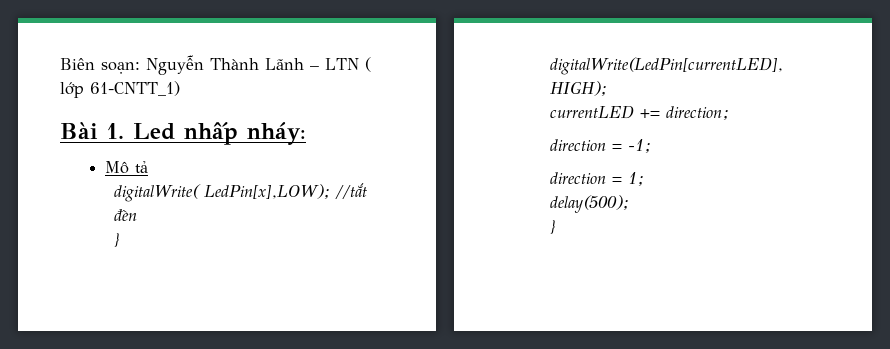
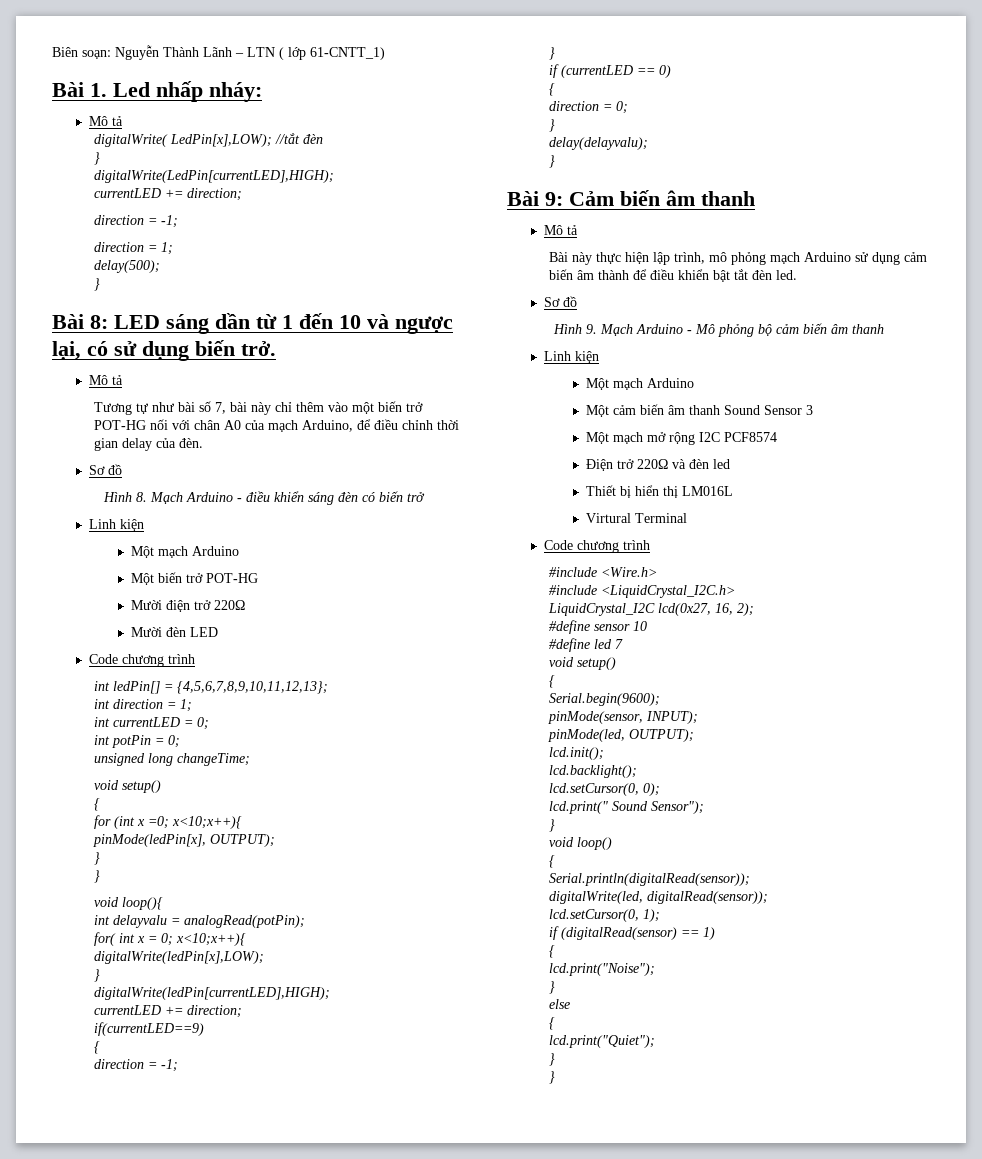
+ Bài 8: LED sáng dần từ 1 đến 10 và ngược lại, có sử dụng biến trở.
+ Mô tả
+ Tương tự như bài số 7, bài này chỉ thêm vào một biến trở POT-HG nối với chân A0 của mạch Arduino, để điều chỉnh thời gian delay của đèn.
+ Sơ đồ
+ Hình 8. Mạch Arduino - điều khiển sáng đèn có biến trở
+ Linh kiện
+ Một mạch Arduino
+ Một biến trở POT-HG
+ Mười điện trở 220Ω
+ Mười đèn LED
+ Code chương trình
+ int ledPin[] = {4,5,6,7,8,9,10,11,12,13};
+ int direction = 1;
+ int currentLED = 0;
+ int potPin = 0;
+ unsigned long changeTime;
+ void setup()
+ {
+ for (int x =0; x<10;x++){
+ pinMode(ledPin[x], OUTPUT);
+ }
+ }
+ void loop(){
+ int delayvalu = analogRead(potPin);
+ for( int x = 0; x<10;x++){
+ digitalWrite(ledPin[x],LOW);
+ }
+ digitalWrite(ledPin[currentLED],HIGH);
+ currentLED += direction;
+ if(currentLED==9)
+ {
+ direction = -1;
+ }
+ if (currentLED == 0)
+ {
+ direction = 0;
+ }
+ delay(delayvalu);
+ }
+ Bài 9: Cảm biến âm thanh
+ Mô tả
+ Bài này thực hiện lập trình, mô phỏng mạch Arduino sử dụng cảm biến âm thành để điều khiển bật tắt đèn led.
+ Sơ đồ
+ Hình 9. Mạch Arduino - Mô phỏng bộ cảm biến âm thanh
+ Linh kiện
+ Một mạch Arduino
+ Một cảm biến âm thanh Sound Sensor 3
+ Một mạch mở rộng I2C PCF8574
+ Điện trở 220Ω và đèn led
+ Thiết bị hiển thị LM016L
+ Virtural Terminal
+ Code chương trình
+ #include <Wire.h>
+ #include <LiquidCrystal_I2C.h>
+ LiquidCrystal_I2C lcd(0x27, 16, 2);
+ #define sensor 10
+ #define led 7
+ void setup()
+ {
+ Serial.begin(9600);
+ pinMode(sensor, INPUT);
+ pinMode(led, OUTPUT);
+ lcd.init();
+ lcd.backlight();
+ lcd.setCursor(0, 0);
+ lcd.print(" Sound Sensor");
+ }
+ void loop()
+ {
+ Serial.println(digitalRead(sensor));
+ digitalWrite(led, digitalRead(sensor));
+ lcd.setCursor(0, 1);
+ if (digitalRead(sensor) == 1)
+ {
+ lcd.print("Noise");
+ }
+ else
+ {
+ lcd.print("Quiet");
+ }
+ }

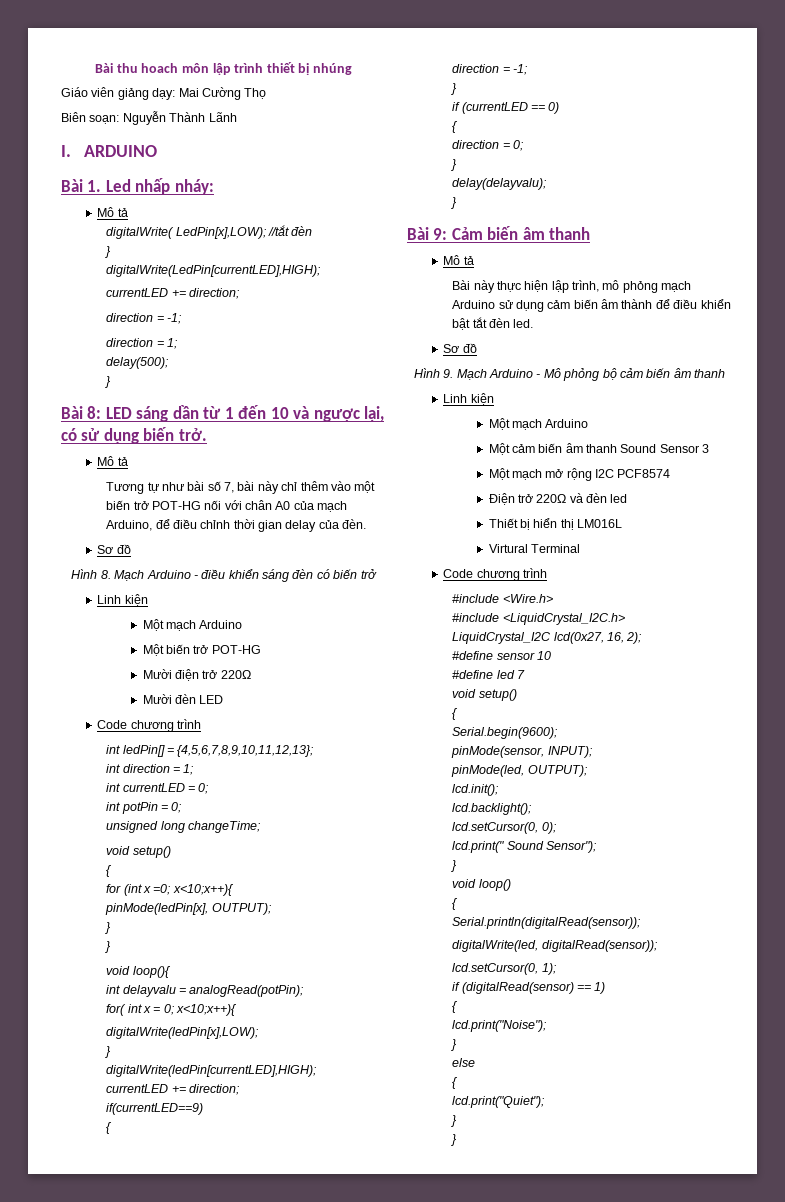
+ Bài thu hoach môn lập trình thiết bị nhúng
+ Giáo viên giảng dạy: Mai Cường Thọ
- Biên soạn: Nguyễn Thành Lãnh – LTN ( lớp 61-CNTT_1)
+ Biên soạn: Nguyễn Thành Lãnh
+ I. ARDUINO

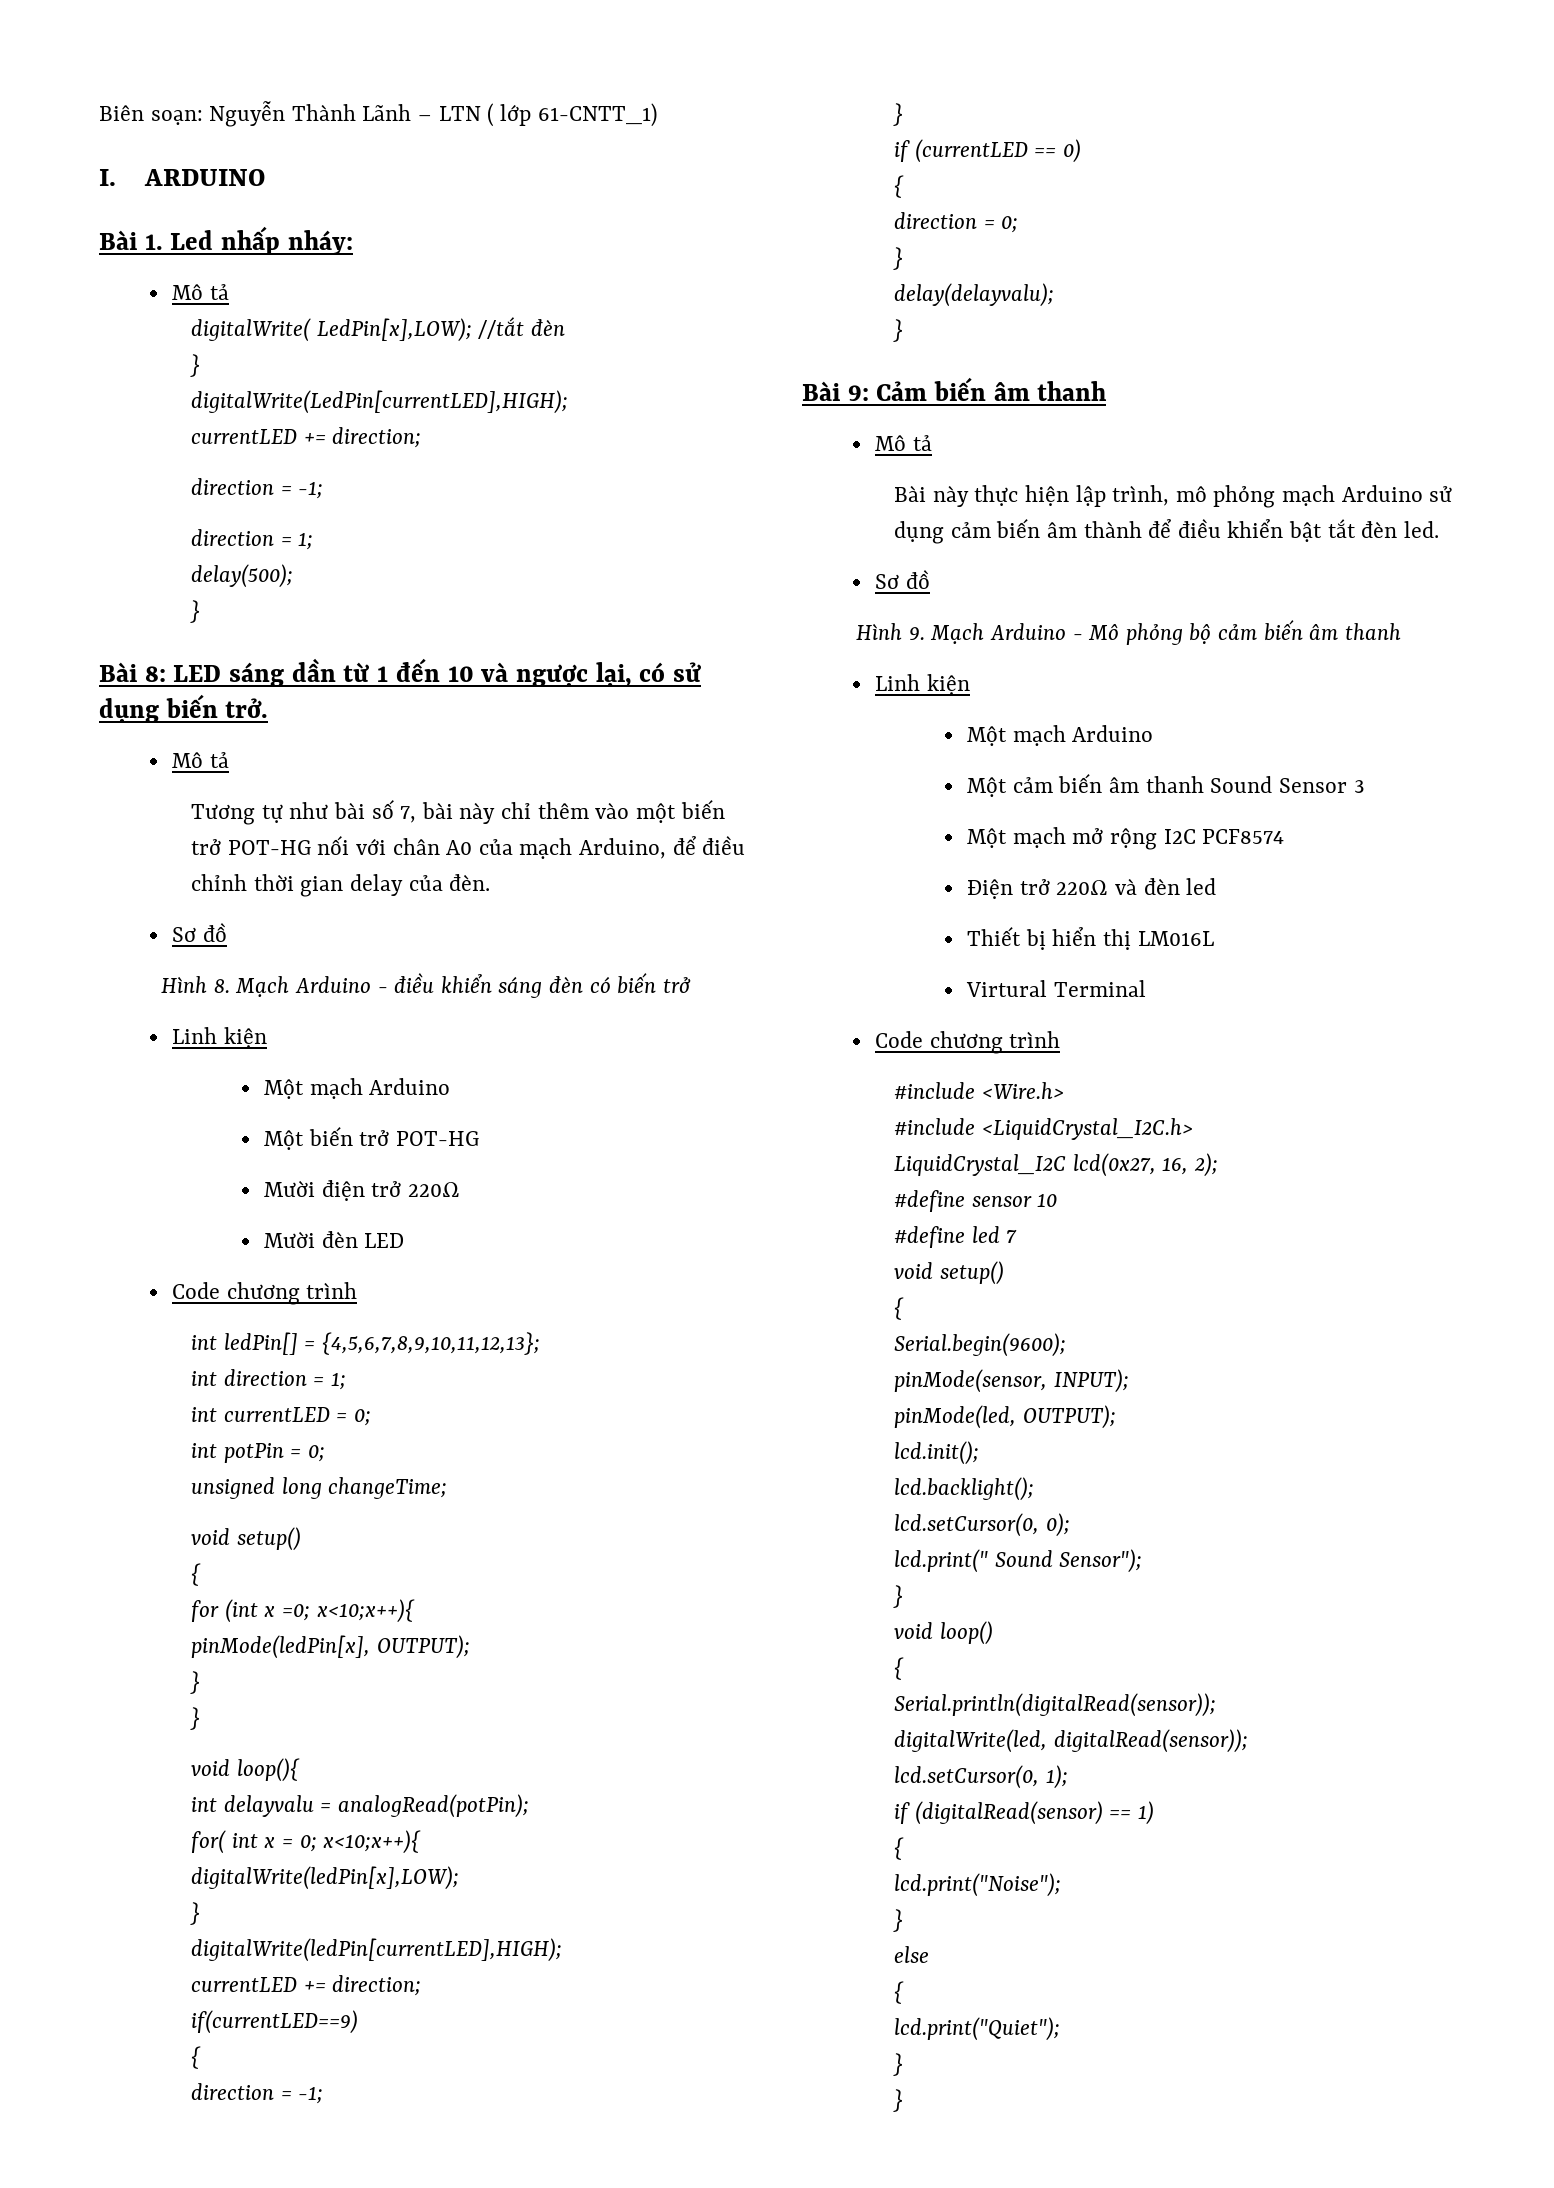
- Bài thu hoach môn lập trình thiết bị nhúng
- Giáo viên giảng dạy: Mai Cường Thọ
- Biên soạn: Nguyễn Thành Lãnh
+ Biên soạn: Nguyễn Thành Lãnh – LTN ( lớp 61-CNTT_1)

